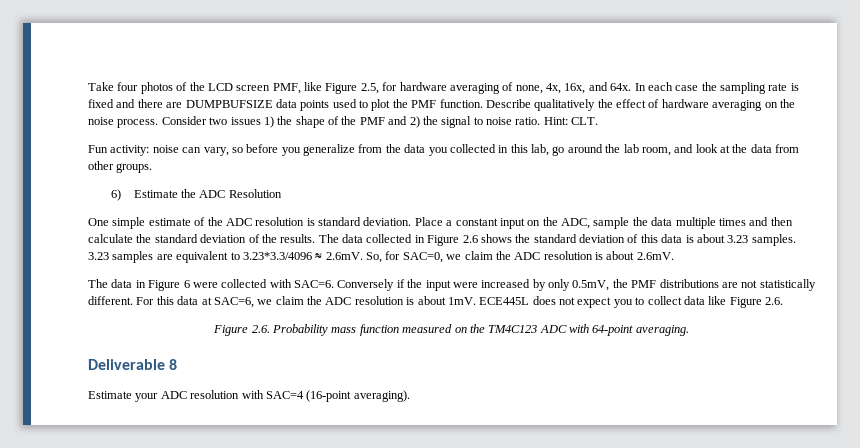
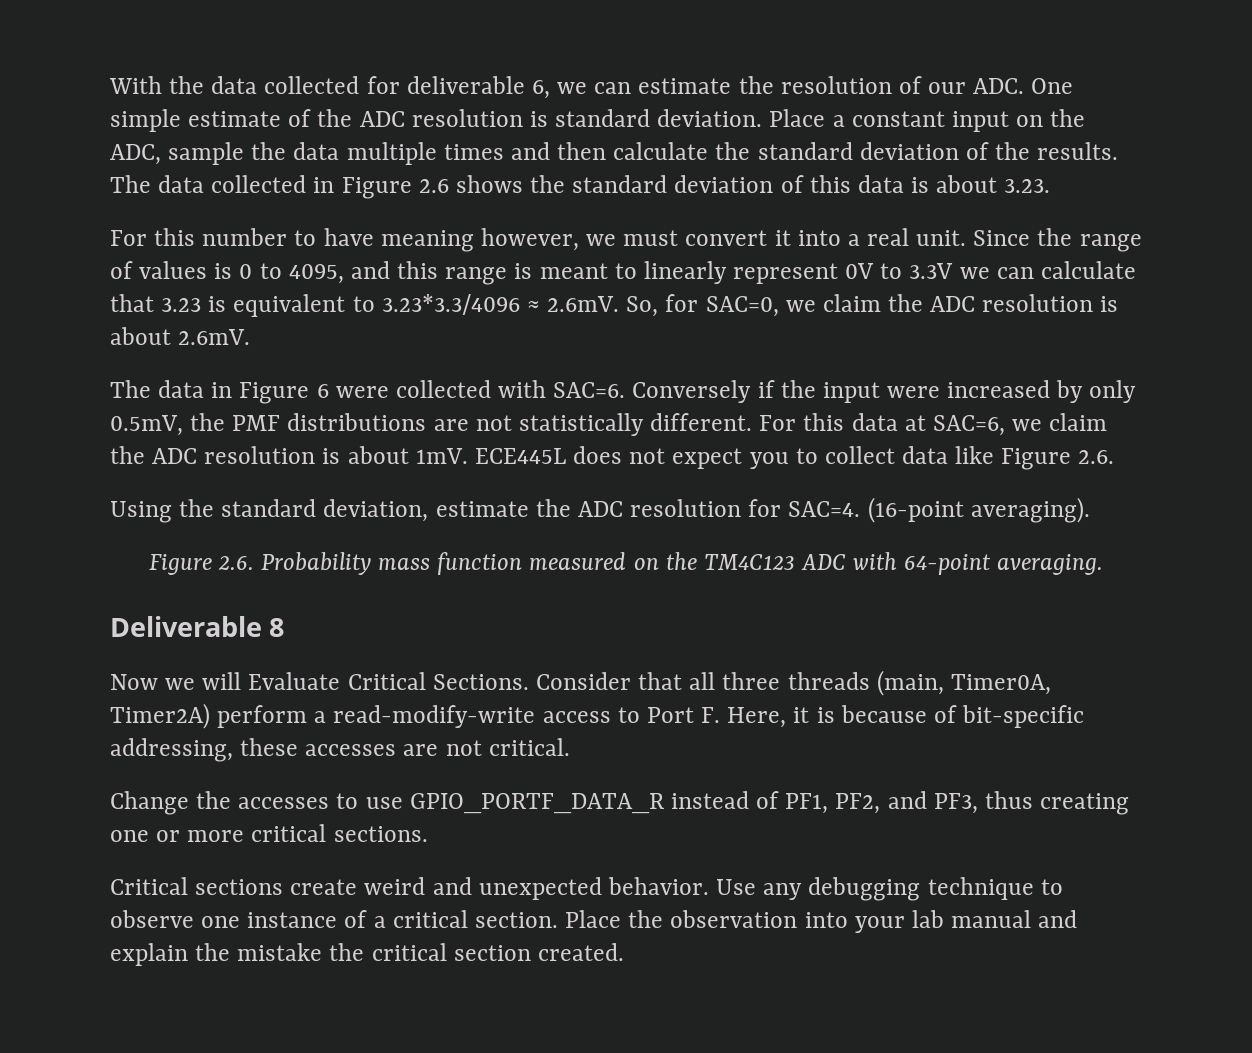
- Take four photos of the LCD screen PMF, like Figure 2.5, for hardware averaging of none, 4x, 16x, and 64x. In each case the sampling rate is fixed and there are DUMPBUFSIZE data points used to plot the PMF function. Describe qualitatively the effect of hardware averaging on the noise process. Consider two issues 1) the shape of the PMF and 2) the signal to noise ratio. Hint: CLT.
- Fun activity: noise can vary, so before you generalize from the data you collected in this lab, go around the lab room, and look at the data from other groups.
- 6) Estimate the ADC Resolution
- One simple estimate of the ADC resolution is standard deviation.
+ With the data collected for deliverable 6, we can estimate the resolution of our ADC. One simple estimate of the ADC resolution is standard deviation.
- The data collected in Figure 2.6 shows the standard deviation of this data is about 3.23 samples. 3.23 samples are equivalent to 3.23*3.3/4096 ≈ 2.6mV. So, for SAC=0, we claim the ADC resolution is about 2.6mV.
+ The data collected in Figure 2.6 shows the standard deviation of this data is about 3.23.
+ For this number to have meaning however, we must convert it into a real unit. Since the range of values is 0 to 4095, and this range is meant to linearly represent 0V to 3.3V we can calculate that 3.23 is equivalent to 3.23*3.3/4096 ≈ 2.6mV. So, for SAC=0, we claim the ADC resolution is about 2.6mV.
+ Using the standard deviation, estimate the ADC resolution for SAC=4. (16-point averaging).
- Estimate your ADC resolution with SAC=4 (16-point averaging).
+ Now we will Evaluate Critical Sections. Consider that all three threads (main, Timer0A, Timer2A) perform a read-modify-write access to Port F. Here, it is because of bit-specific addressing, these accesses are not critical.
+ Change the accesses to use GPIO_PORTF_DATA_R instead of PF1, PF2, and PF3, thus creating one or more critical sections.
+ Critical sections create weird and unexpected behavior. Use any debugging technique to observe one instance of a critical section. Place the observation into your lab manual and explain the mistake the critical section created.

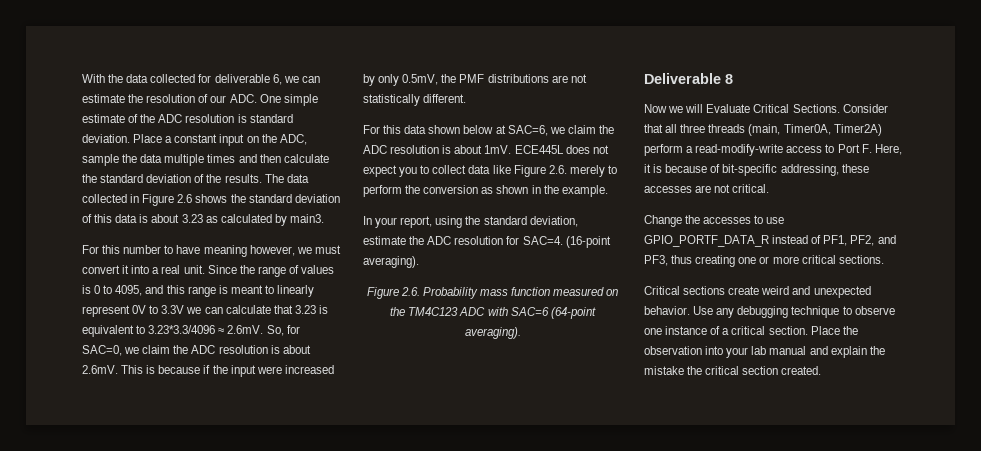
- The data collected in Figure 2.6 shows the standard deviation of this data is about 3.23.
+ The data collected in Figure 2.6 shows the standard deviation of this data is about 3.23 as calculated by main3.
- Since the range of values is 0 to 4095, and this range is meant to linearly represent 0V to 3.3V we can calculate that 3.23 is equivalent to 3.23*3.3/4096 ≈ 2.6mV. So, for SAC=0, we claim the ADC resolution is about 2.6mV.
- The data in Figure 6 were collected with SAC=6. Conversely if the input were increased by only 0.5mV, the PMF distributions are not statistically different. For this data at SAC=6, we claim the ADC resolution is about 1mV.
+ Since the range of values is 0 to 4095, and this range is meant to linearly represent 0V to 3.3V we can calculate that 3.23 is equivalent to 3.23*3.3/4096 ≈ 2.6mV. So, for SAC=0, we claim the ADC resolution is about 2.6mV. This is because if the input were increased by only 0.5mV, the PMF distributions are not statistically different.
+ For this data shown below at SAC=6, we claim the ADC resolution is about 1mV.
- ECE445L does not expect you to collect data like Figure 2.6.
- Using the standard deviation, estimate the ADC resolution for SAC=4.
+ ECE445L does not expect you to collect data like Figure 2.6. merely to perform the conversion as shown in the example.
+ In your report, using the standard deviation, estimate the ADC resolution for SAC=4.
- Figure 2.6. Probability mass function measured on the TM4C123 ADC with 64-point averaging.
+ Figure 2.6. Probability mass function measured on the TM4C123 ADC with SAC=6 (64-point averaging).

